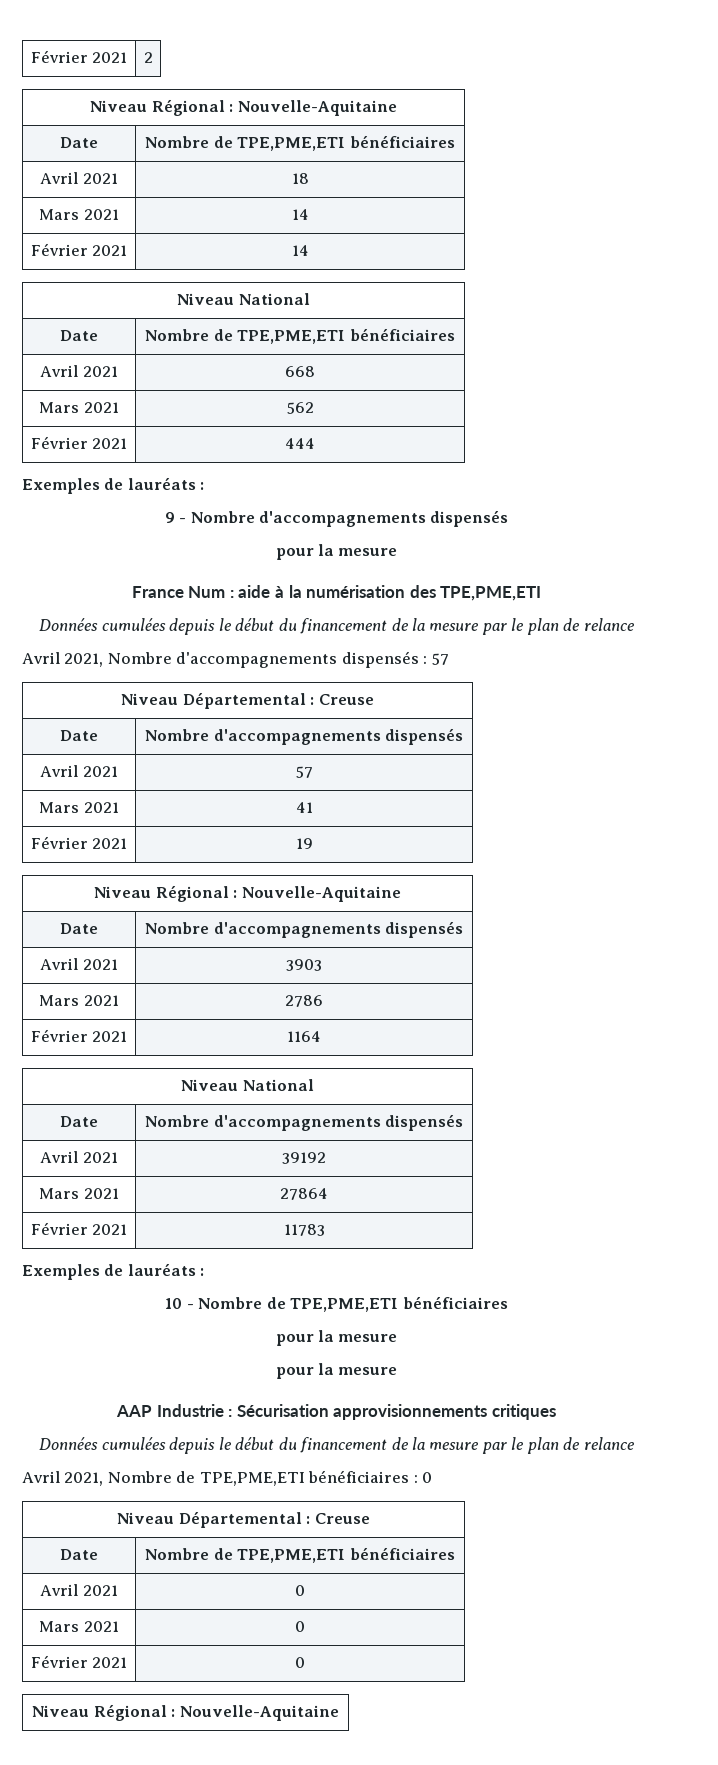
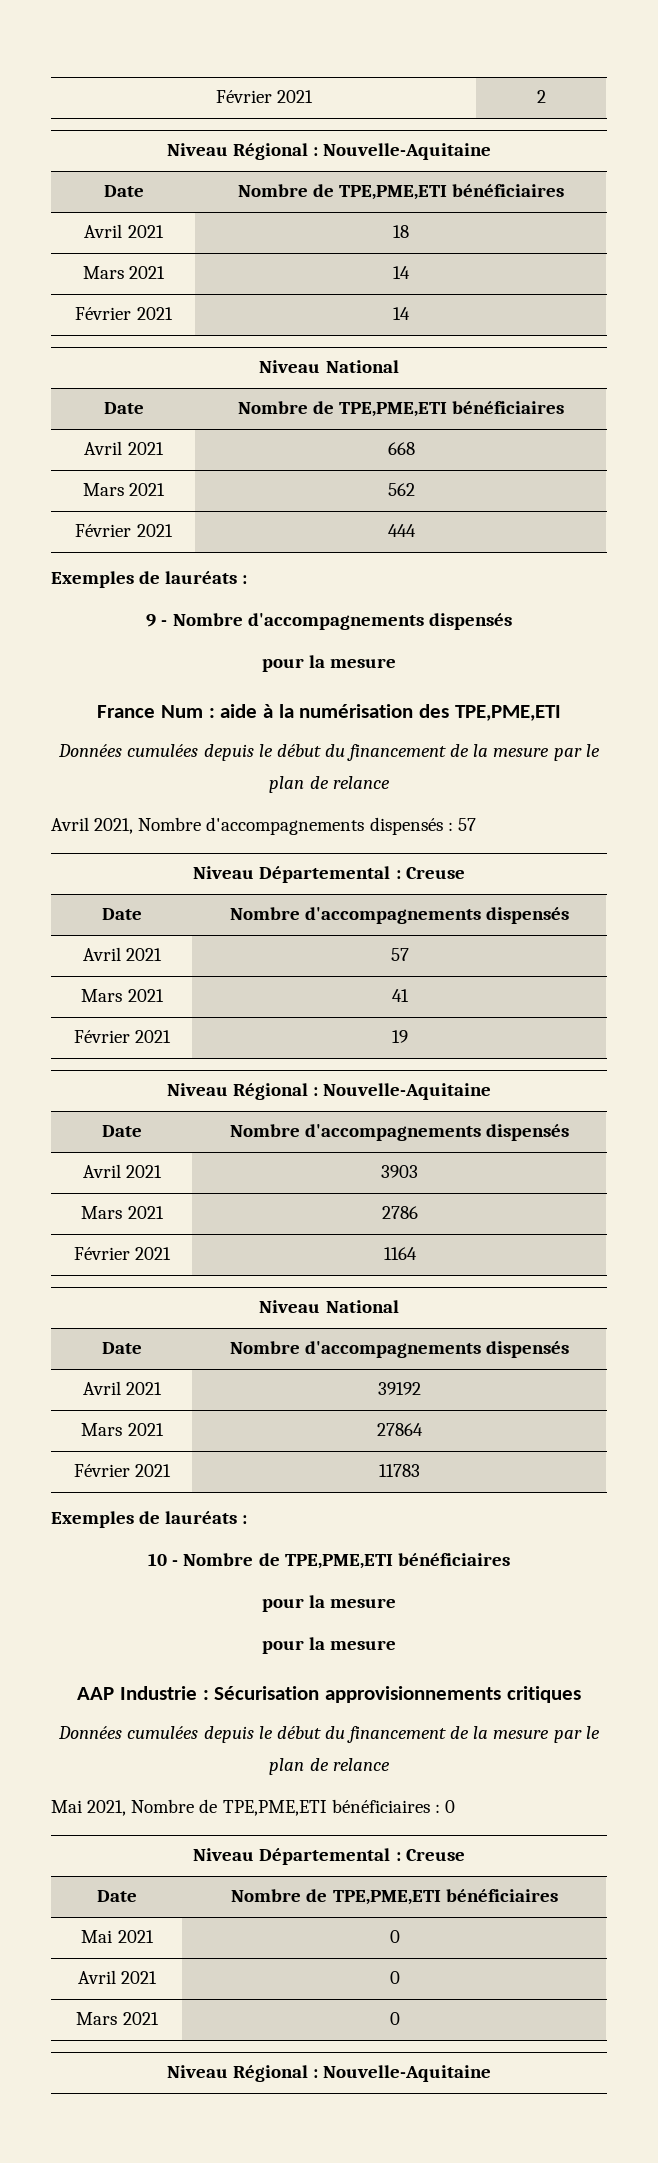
- Avril 2021, Nombre de TPE,PME,ETI bénéficiaires : 0
+ Mai 2021, Nombre de TPE,PME,ETI bénéficiaires : 0
+ Mai 2021 | 0
- Février 2021 | 0

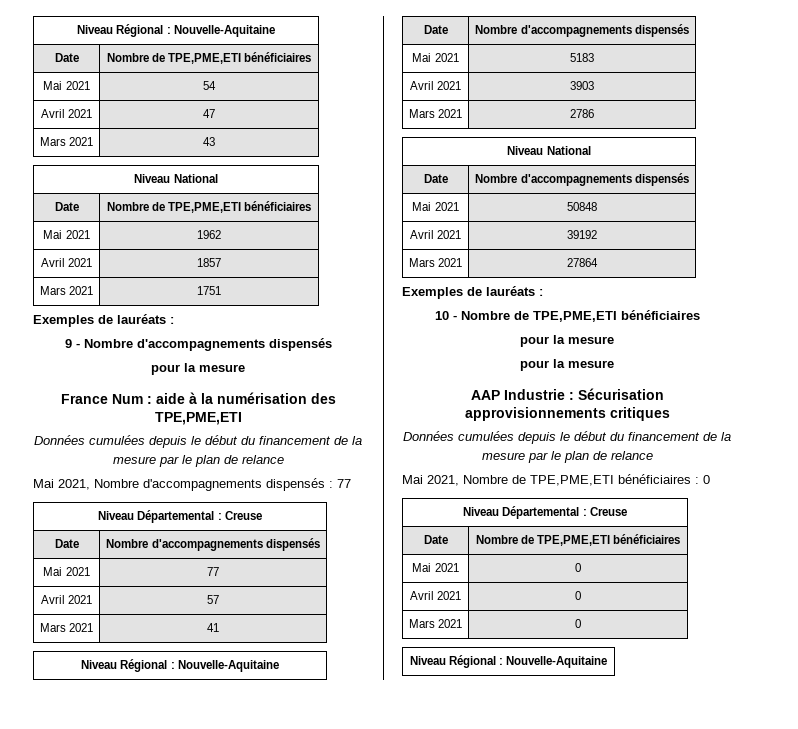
- Février 2021 | 2
- Avril 2021 | 18
- Mars 2021 | 14
- Février 2021 | 14
+ Mai 2021 | 54
+ Avril 2021 | 47
+ Mars 2021 | 43
- Avril 2021 | 668
- Mars 2021 | 562
- Février 2021 | 444
+ Mai 2021 | 1962
+ Avril 2021 | 1857
+ Mars 2021 | 1751
- Avril 2021, Nombre d'accompagnements dispensés : 57
+ Mai 2021, Nombre d'accompagnements dispensés : 77
+ Mai 2021 | 77
- Février 2021 | 19
+ Mai 2021 | 5183
- Février 2021 | 1164
+ Mai 2021 | 50848
- Février 2021 | 11783

